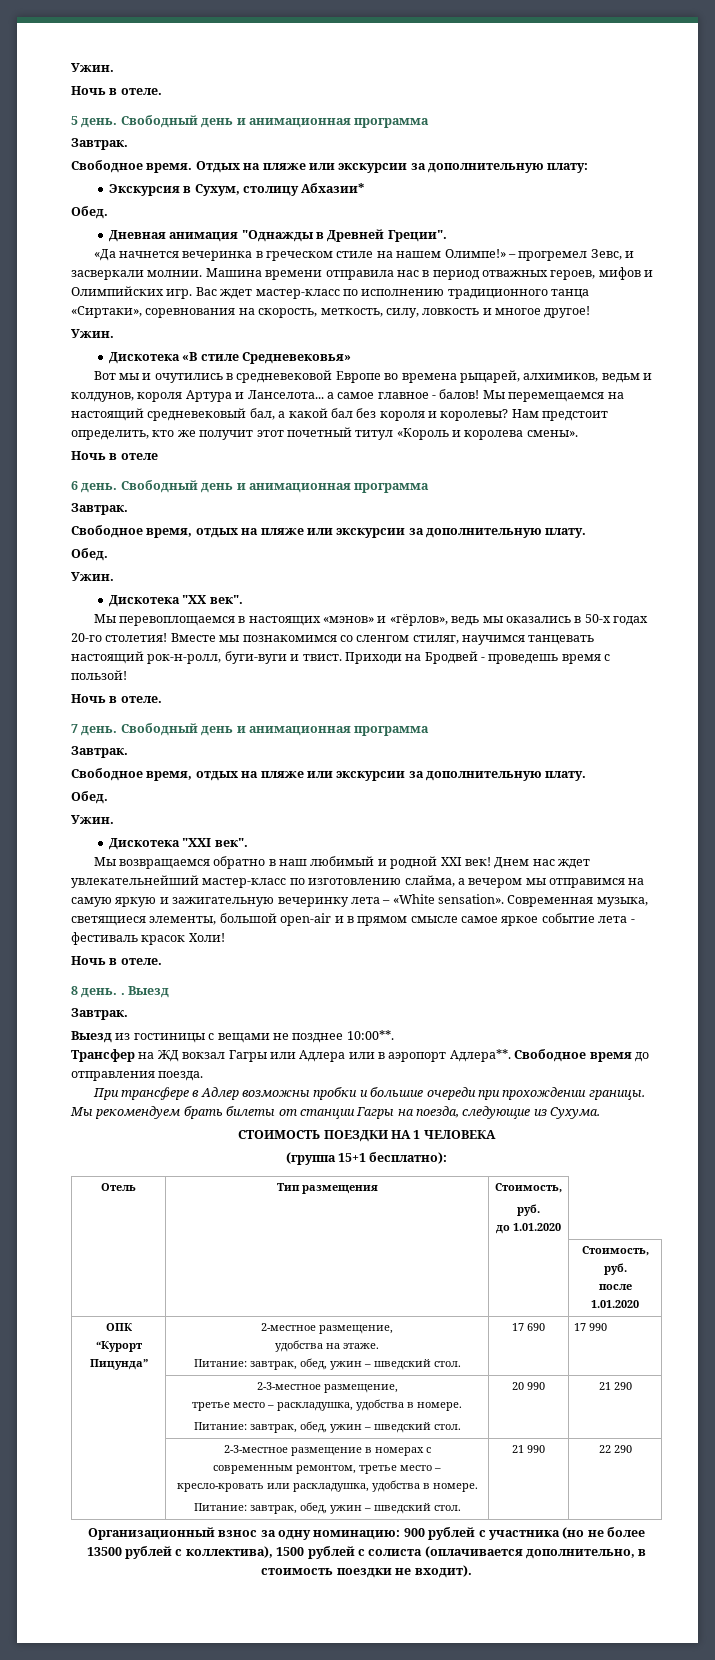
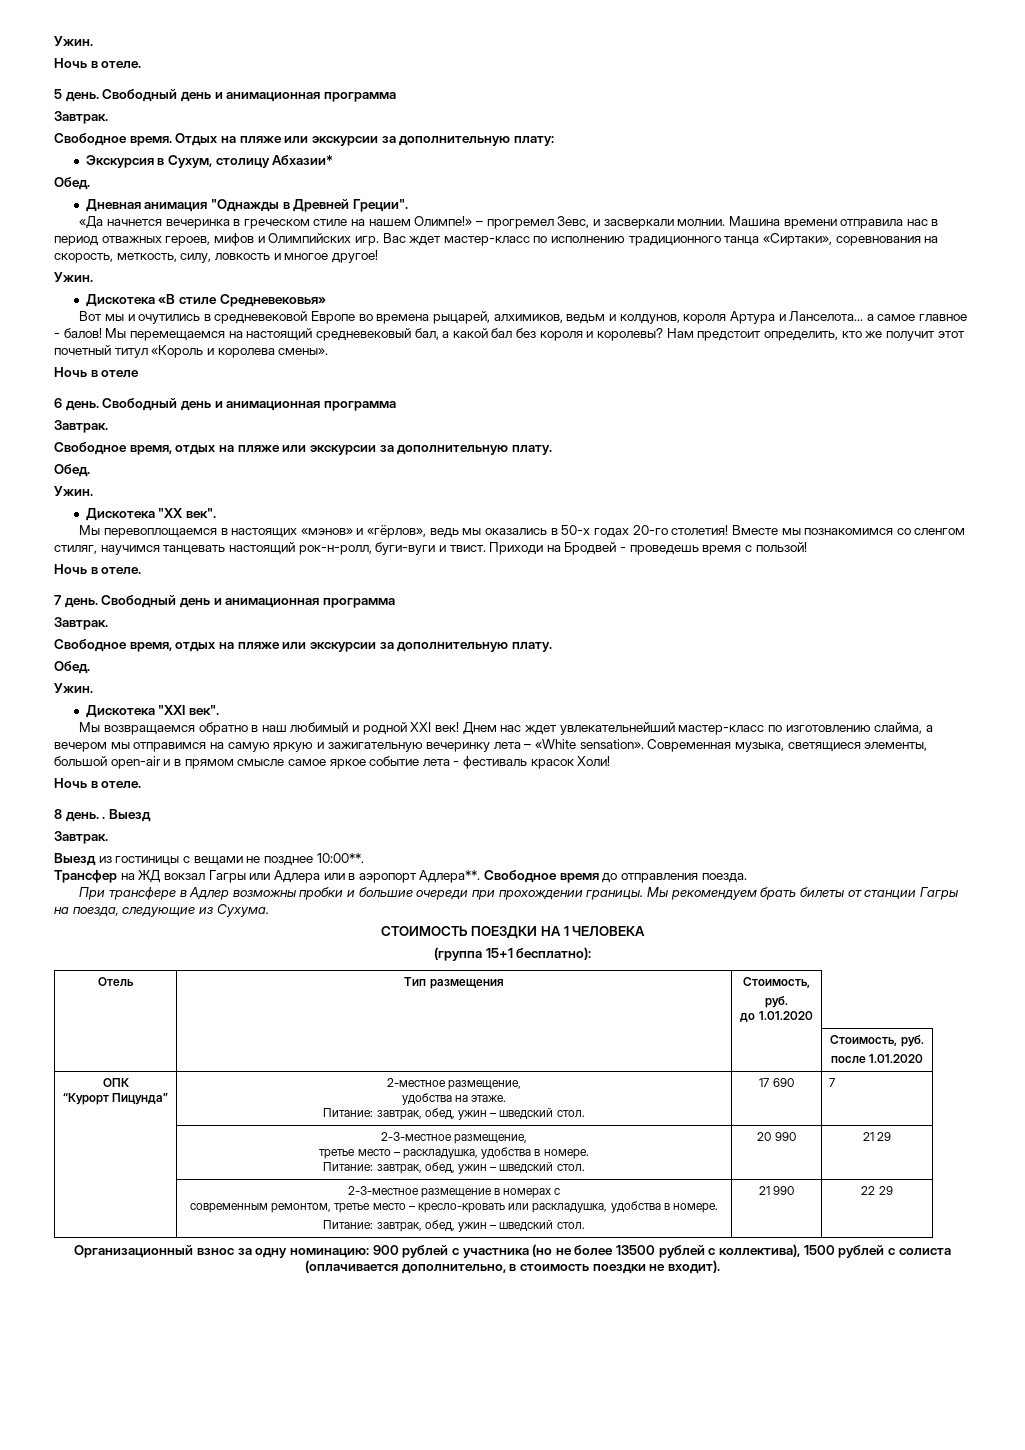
  ОПК
  “Курорт Пицунда” | 2-местное размещение,
  удобства на этаже.
- Питание: завтрак, обед, ужин – шведский стол. | 17 690 | 17 990
+ Питание: завтрак, обед, ужин – шведский стол. | 17 690 | 7
  | 2-3-местное размещение,
  третье место – раскладушка, удобства в номере.
- Питание: завтрак, обед, ужин – шведский стол. | 20 990 | 21 290
+ Питание: завтрак, обед, ужин – шведский стол. | 20 990 | 21 29
  | 2-3-местное размещение в номерах с
  современным ремонтом, третье место – кресло-кровать или раскладушка, удобства в номере.
- Питание: завтрак, обед, ужин – шведский стол. | 21 990 | 22 290
+ Питание: завтрак, обед, ужин – шведский стол. | 21 990 | 22 29

